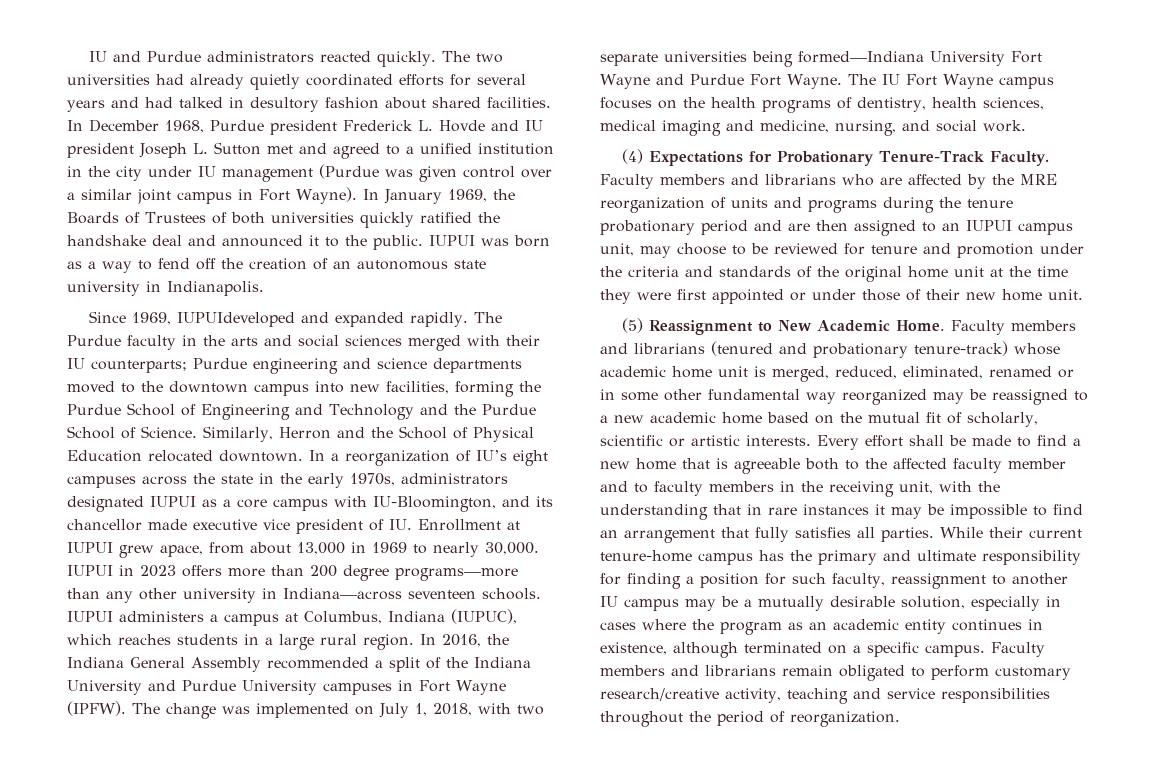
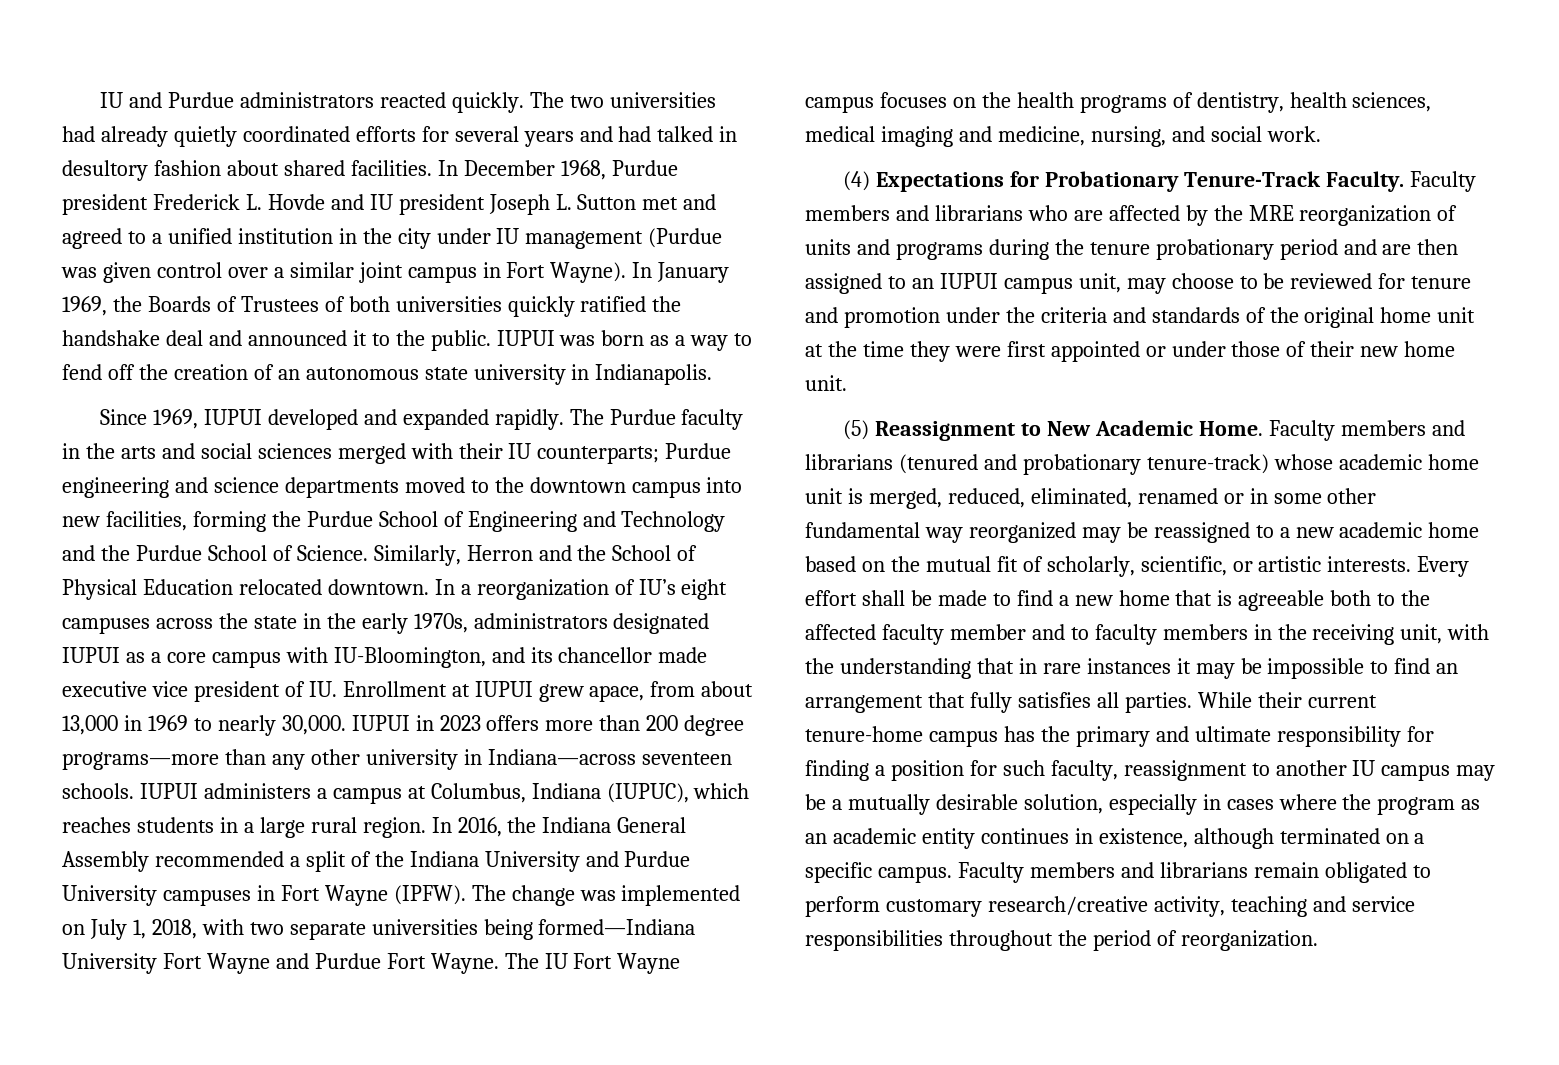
- Since 1969, IUPUIdeveloped and expanded rapidly.
+ Since 1969, IUPUI developed and expanded rapidly.
- Faculty members and librarians (tenured and probationary tenure-track) whose academic home unit is merged, reduced, eliminated, renamed or in some other fundamental way reorganized may be reassigned to a new academic home based on the mutual fit of scholarly, scientific or artistic interests.
+ Faculty members and librarians (tenured and probationary tenure-track) whose academic home unit is merged, reduced, eliminated, renamed or in some other fundamental way reorganized may be reassigned to a new academic home based on the mutual fit of scholarly, scientific, or artistic interests.

